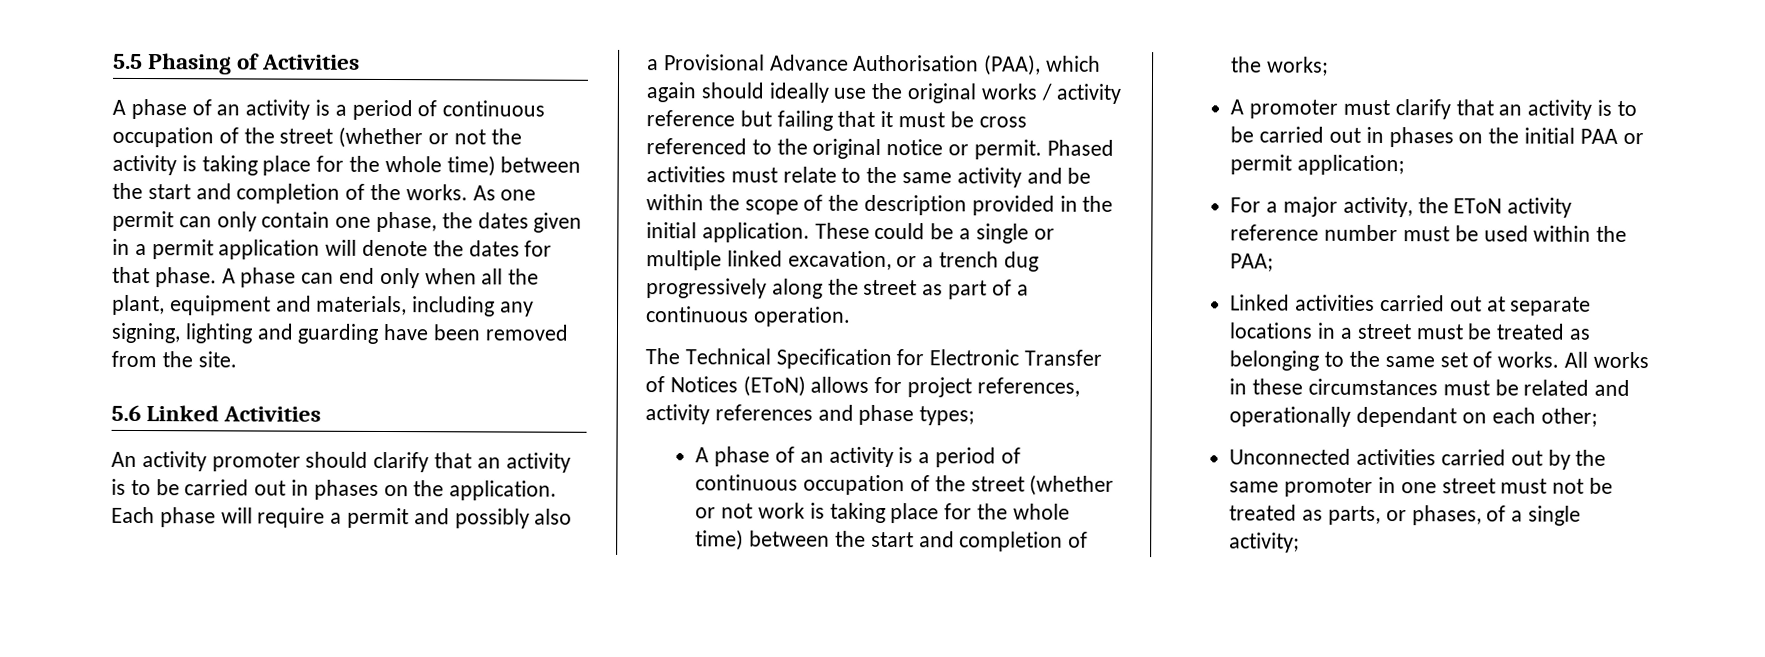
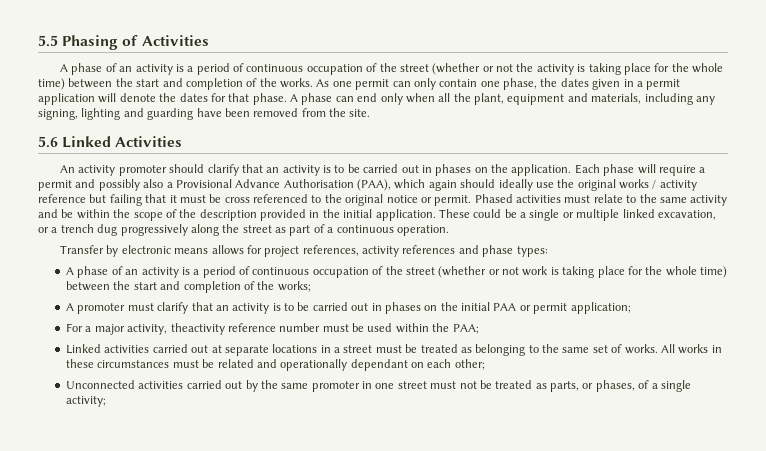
- The Technical Specification for Electronic Transfer of Notices (EToN) allows for project references, activity references and phase types;
+ Transfer by electronic means allows for project references, activity references and phase types:
- For a major activity, the EToN activity reference number must be used within the PAA;
+ For a major activity, theactivity reference number must be used within the PAA;

